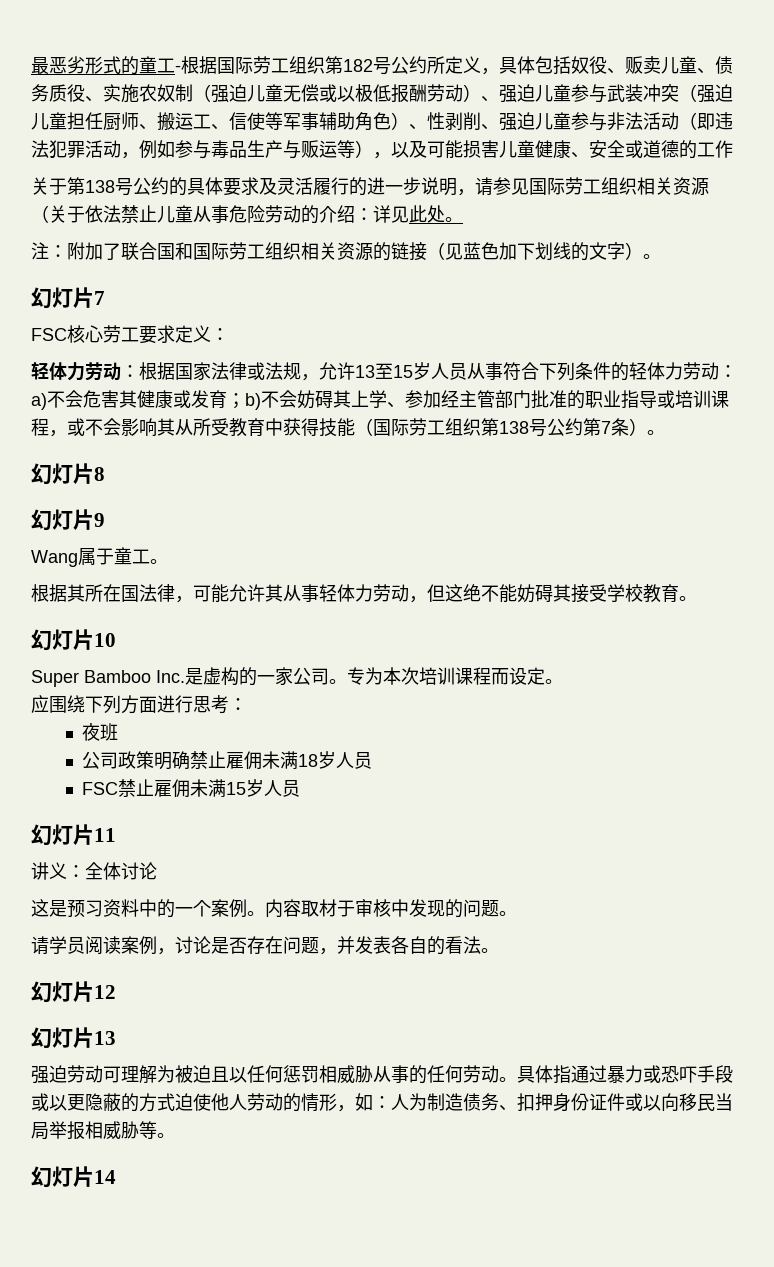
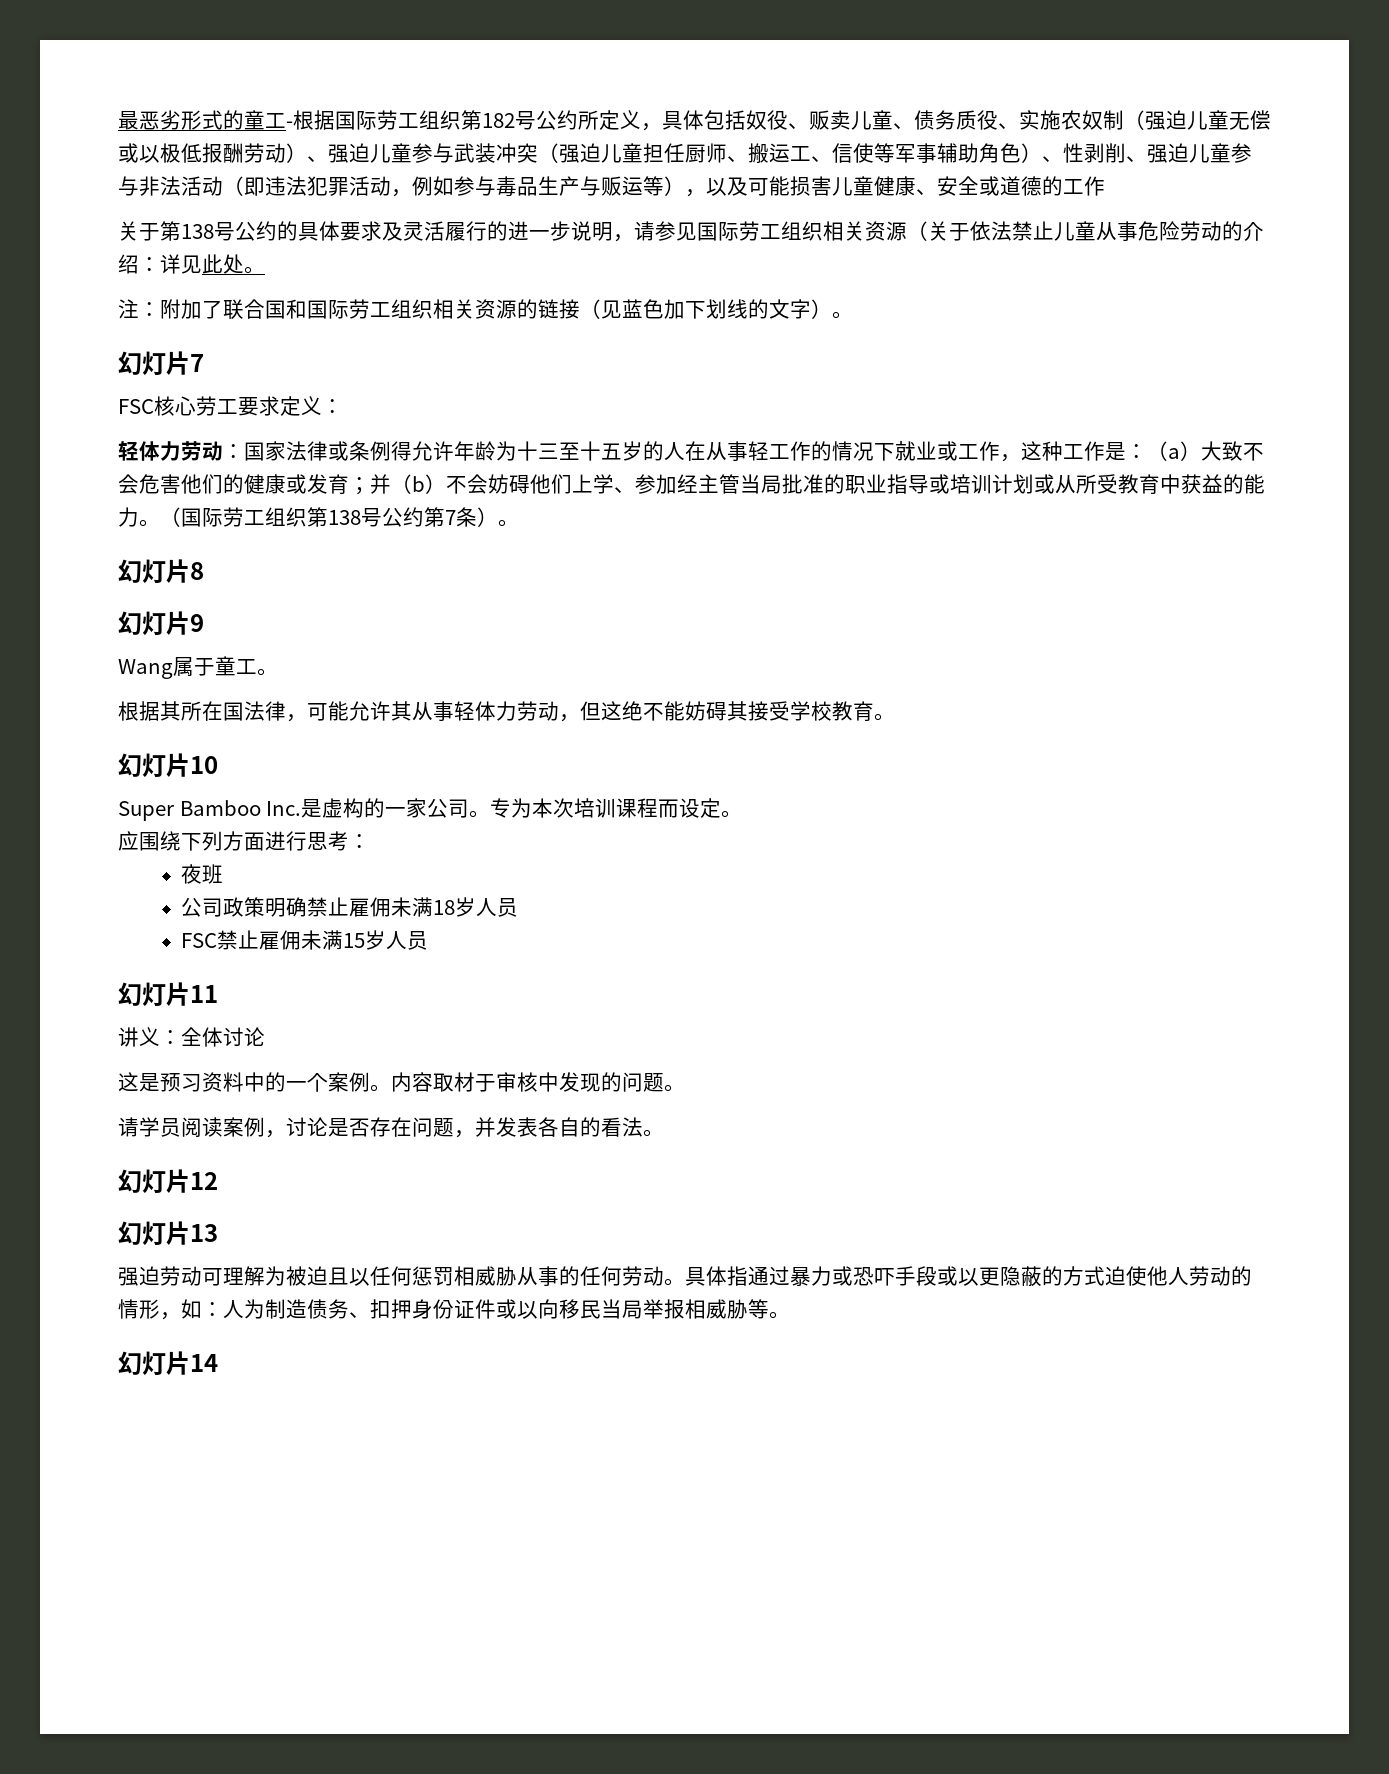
- 轻体力劳动：根据国家法律或法规，允许13至15岁人员从事符合下列条件的轻体力劳动：a)不会危害其健康或发育；b)不会妨碍其上学、参加经主管部门批准的职业指导或培训课程，或不会影响其从所受教育中获得技能（国际劳工组织第138号公约第7条）。
+ 轻体力劳动：国家法律或条例得允许年龄为十三至十五岁的人在从事轻工作的情况下就业或工作，这种工作是：（a）大致不会危害他们的健康或发育；并（b）不会妨碍他们上学、参加经主管当局批准的职业指导或培训计划或从所受教育中获益的能力。（国际劳工组织第138号公约第7条）。

